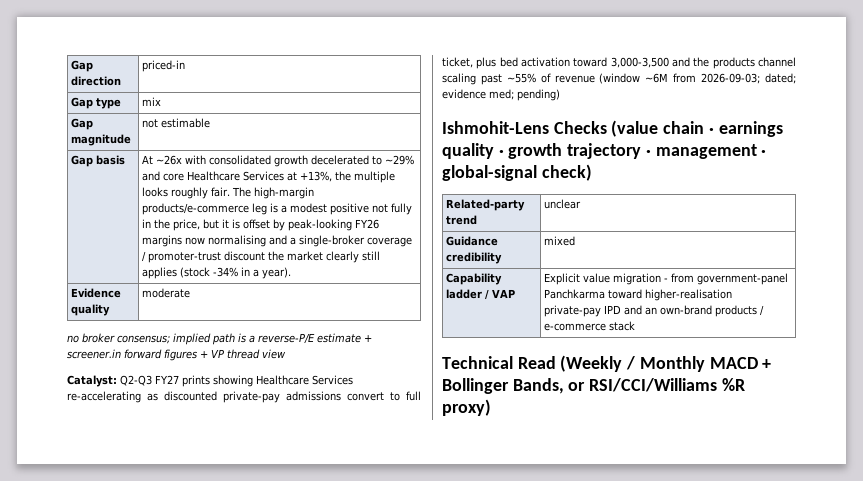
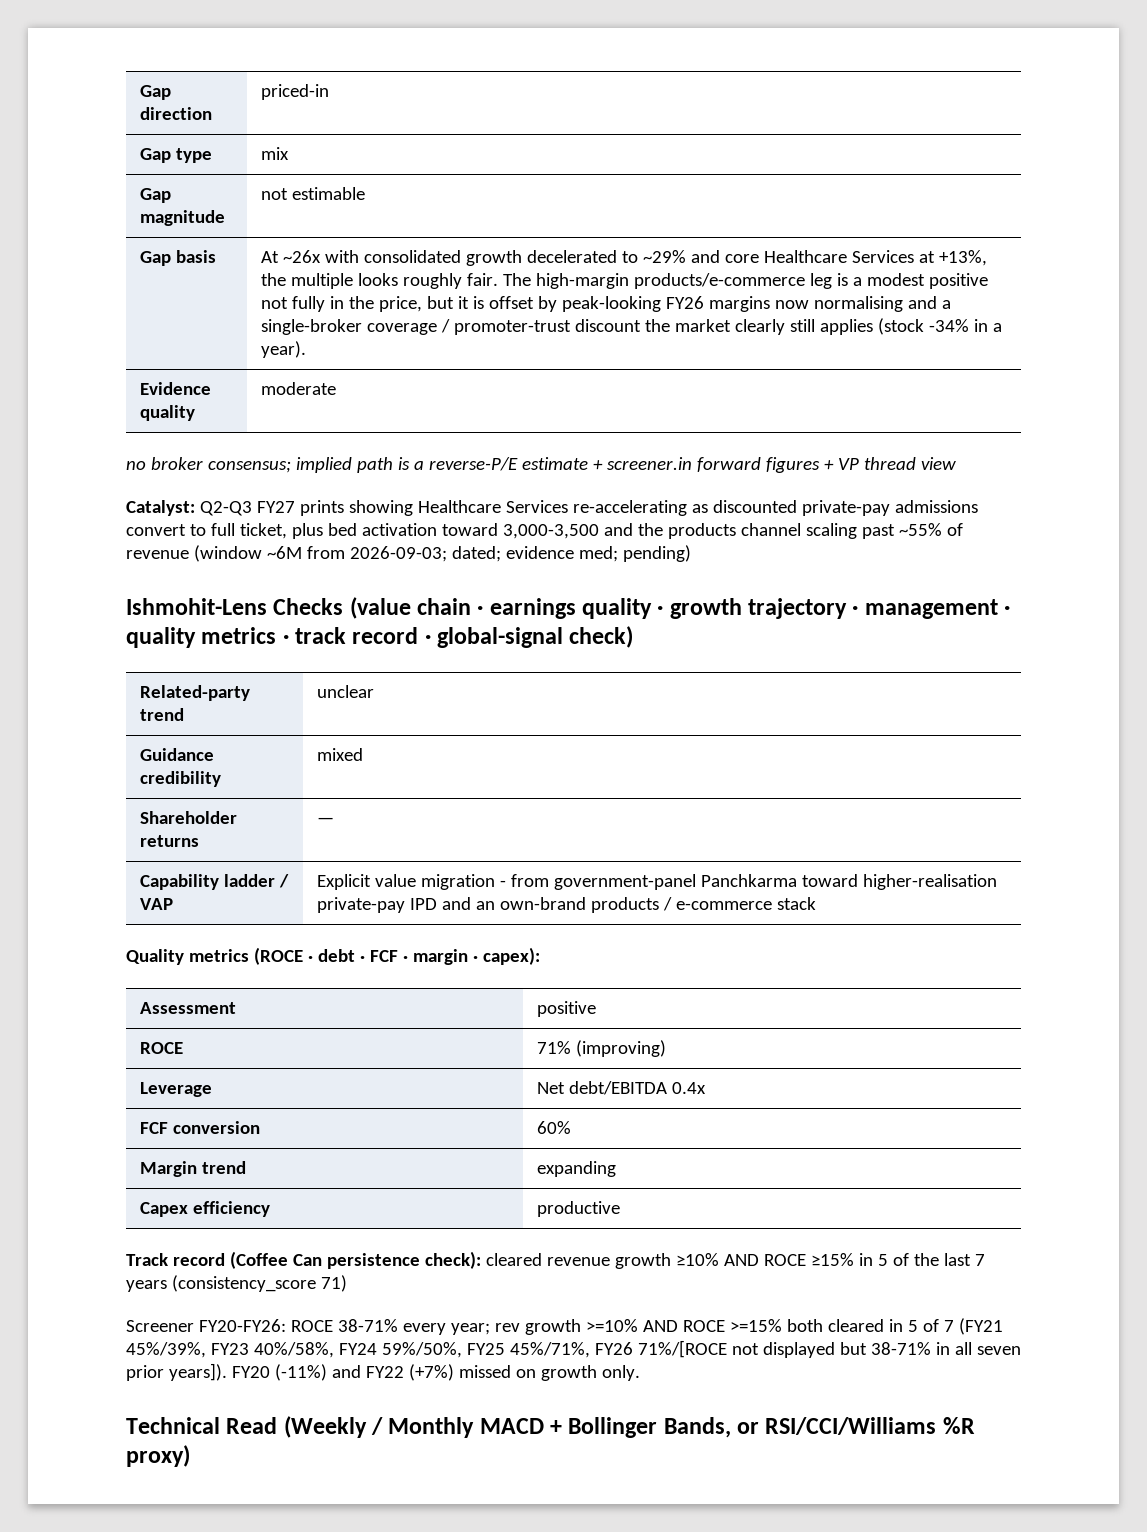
- Ishmohit-Lens Checks (value chain · earnings quality · growth trajectory · management · global-signal check)
+ Ishmohit-Lens Checks (value chain · earnings quality · growth trajectory · management · quality metrics · track record · global-signal check)
+ Shareholder returns | —
+ Quality metrics (ROCE · debt · FCF · margin · capex):
+ Assessment | positive
+ ROCE | 71% (improving)
+ Leverage | Net debt/EBITDA 0.4x
+ FCF conversion | 60%
+ Margin trend | expanding
+ Capex efficiency | productive
+ Track record (Coffee Can persistence check): cleared revenue growth ≥10% AND ROCE ≥15% in 5 of the last 7 years (consistency_score 71)
+ Screener FY20-FY26: ROCE 38-71% every year; rev growth >=10% AND ROCE >=15% both cleared in 5 of 7 (FY21 45%/39%, FY23 40%/58%, FY24 59%/50%, FY25 45%/71%, FY26 71%/[ROCE not displayed but 38-71% in all seven prior years]). FY20 (-11%) and FY22 (+7%) missed on growth only.

